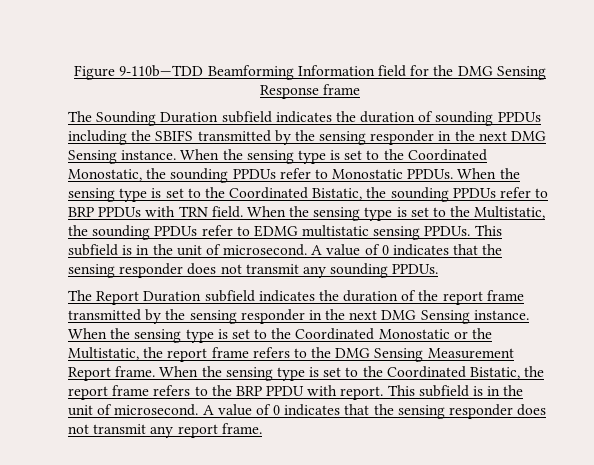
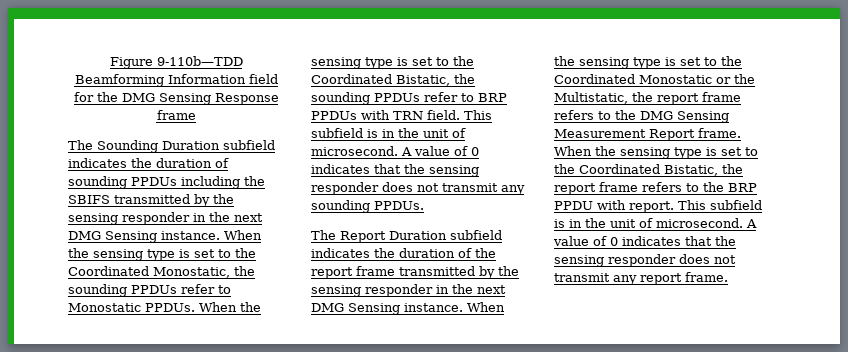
- When the sensing type is set to the Multistatic, the sounding PPDUs refer to EDMG multistatic sensing PPDUs.

